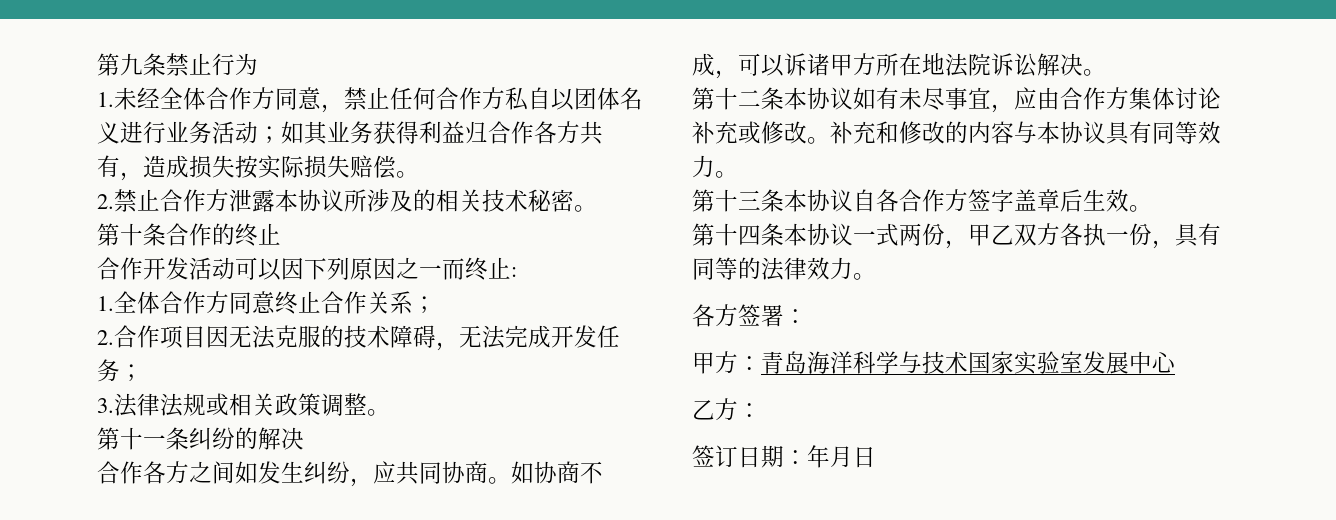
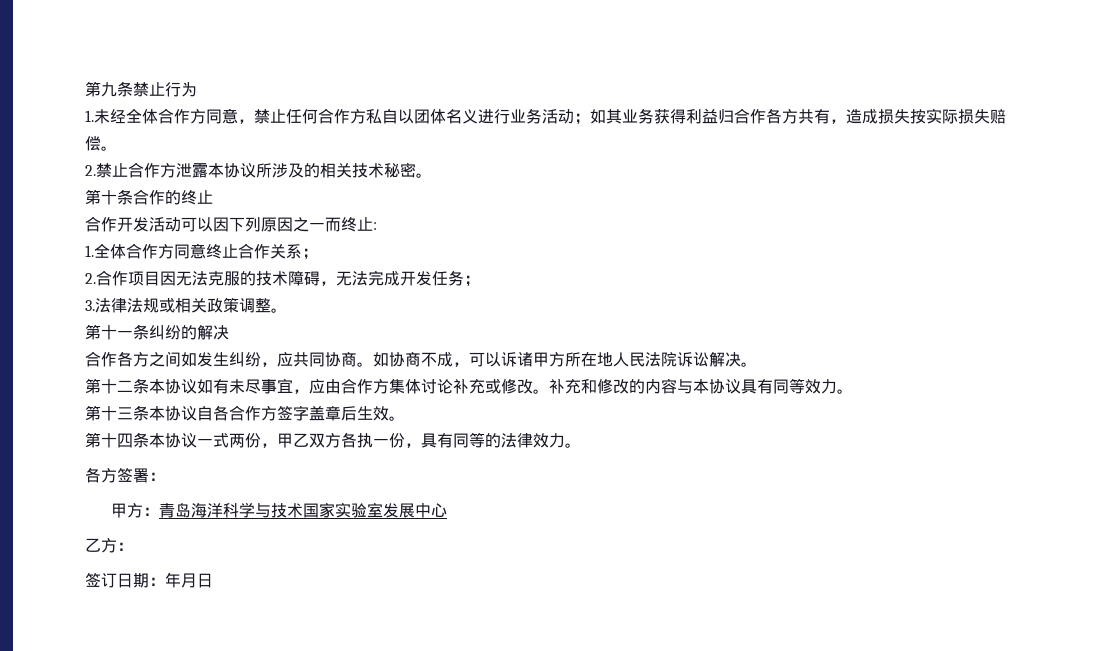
- 如协商不成，可以诉诸甲方所在地法院诉讼解决。
+ 如协商不成，可以诉诸甲方所在地人民法院诉讼解决。

